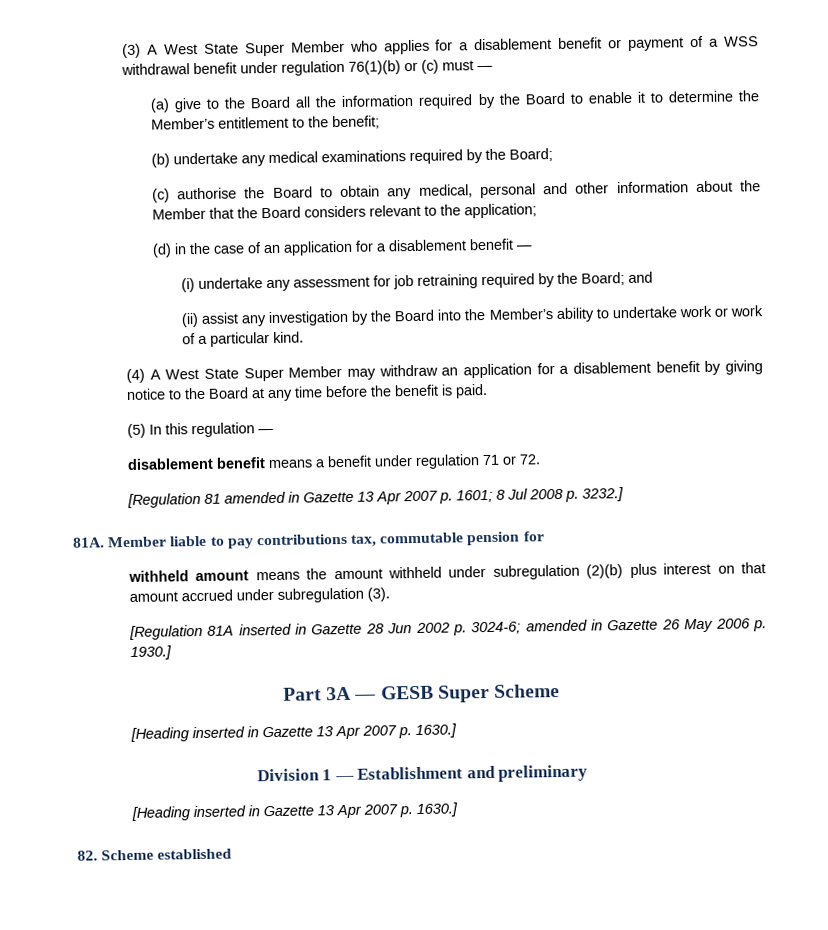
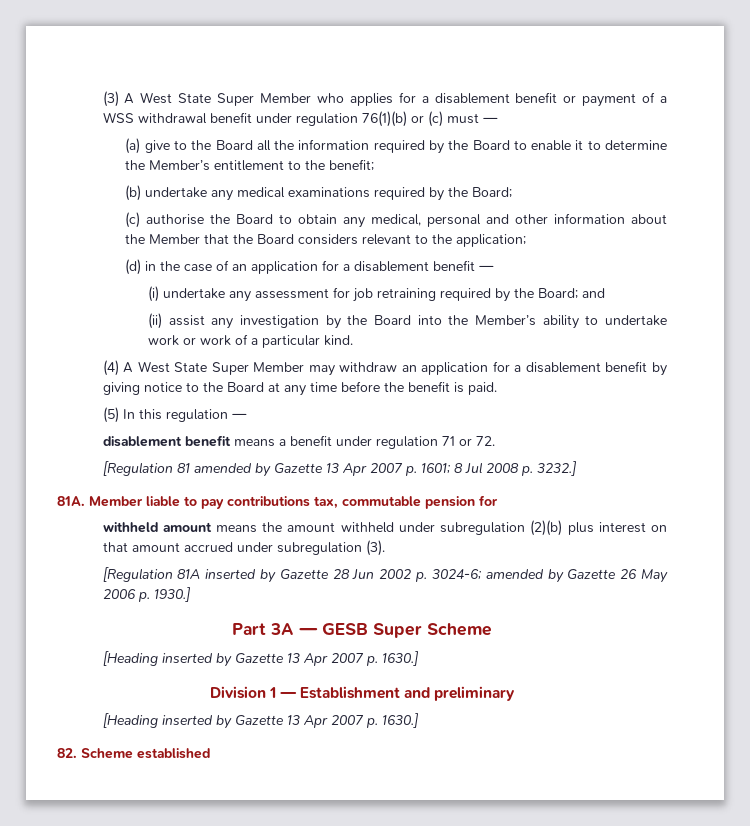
- [Regulation 81 amended in Gazette 13 Apr 2007 p. 1601; 8 Jul 2008 p. 3232.]
+ [Regulation 81 amended by Gazette 13 Apr 2007 p. 1601; 8 Jul 2008 p. 3232.]
- [Regulation 81A inserted in Gazette 28 Jun 2002 p. 3024-6; amended in Gazette 26 May 2006 p. 1930.]
+ [Regulation 81A inserted by Gazette 28 Jun 2002 p. 3024-6; amended by Gazette 26 May 2006 p. 1930.]
  Part 3A — GESB Super Scheme
- [Heading inserted in Gazette 13 Apr 2007 p. 1630.]
+ [Heading inserted by Gazette 13 Apr 2007 p. 1630.]
  Division 1 — Establishment and preliminary
- [Heading inserted in Gazette 13 Apr 2007 p. 1630.]
+ [Heading inserted by Gazette 13 Apr 2007 p. 1630.]

